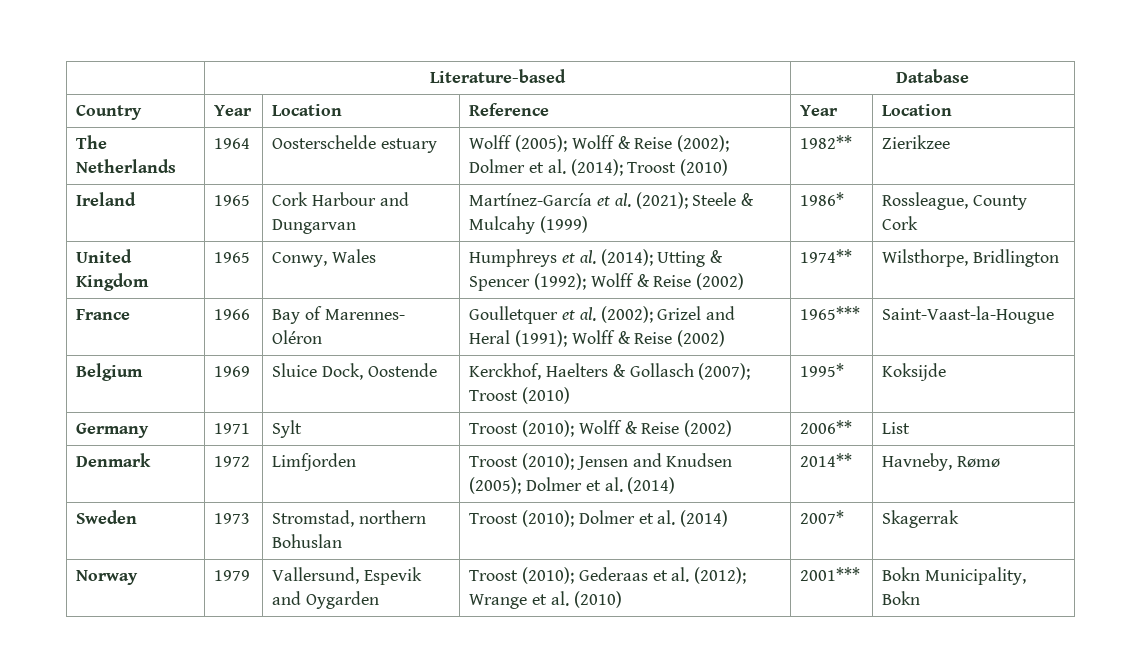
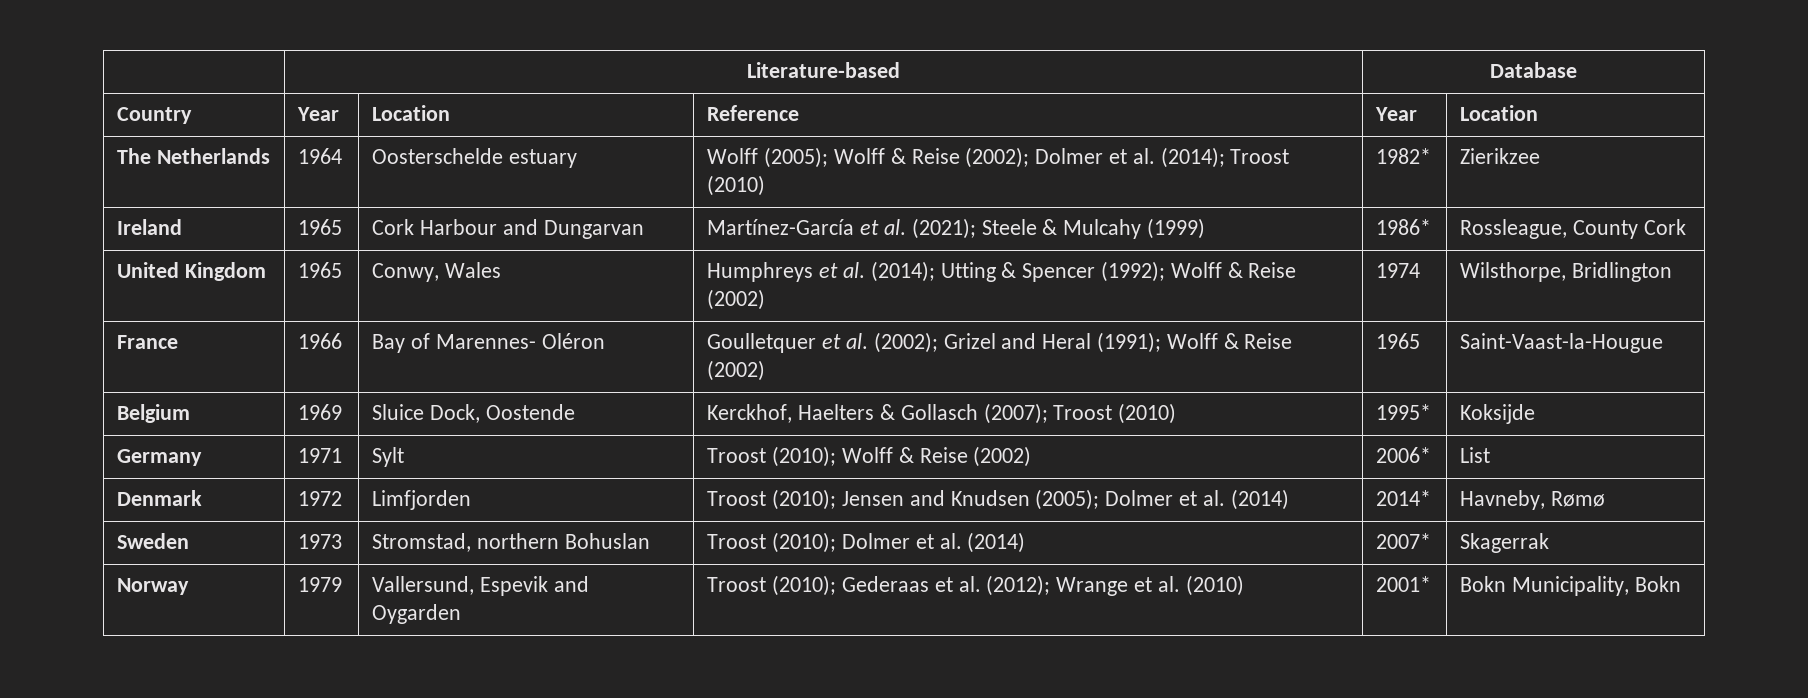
- The Netherlands | 1964 | Oosterschelde estuary | Wolff (2005); Wolff & Reise (2002); Dolmer et al. (2014); Troost (2010) | 1982** | Zierikzee
+ The Netherlands | 1964 | Oosterschelde estuary | Wolff (2005); Wolff & Reise (2002); Dolmer et al. (2014); Troost (2010) | 1982* | Zierikzee
- United Kingdom | 1965 | Conwy, Wales | Humphreys et al. (2014); Utting & Spencer (1992); Wolff & Reise (2002) | 1974** | Wilsthorpe, Bridlington
+ United Kingdom | 1965 | Conwy, Wales | Humphreys et al. (2014); Utting & Spencer (1992); Wolff & Reise (2002) | 1974 | Wilsthorpe, Bridlington
- France | 1966 | Bay of Marennes- Oléron | Goulletquer et al. (2002); Grizel and Heral (1991); Wolff & Reise (2002) | 1965*** | Saint-Vaast-la-Hougue
+ France | 1966 | Bay of Marennes- Oléron | Goulletquer et al. (2002); Grizel and Heral (1991); Wolff & Reise (2002) | 1965 | Saint-Vaast-la-Hougue
- Germany | 1971 | Sylt | Troost (2010); Wolff & Reise (2002) | 2006** | List
+ Germany | 1971 | Sylt | Troost (2010); Wolff & Reise (2002) | 2006* | List
- Denmark | 1972 | Limfjorden | Troost (2010); Jensen and Knudsen (2005); Dolmer et al. (2014) | 2014** | Havneby, Rømø
+ Denmark | 1972 | Limfjorden | Troost (2010); Jensen and Knudsen (2005); Dolmer et al. (2014) | 2014* | Havneby, Rømø
- Norway | 1979 | Vallersund, Espevik and Oygarden | Troost (2010); Gederaas et al. (2012); Wrange et al. (2010) | 2001*** | Bokn Municipality, Bokn
+ Norway | 1979 | Vallersund, Espevik and Oygarden | Troost (2010); Gederaas et al. (2012); Wrange et al. (2010) | 2001* | Bokn Municipality, Bokn

